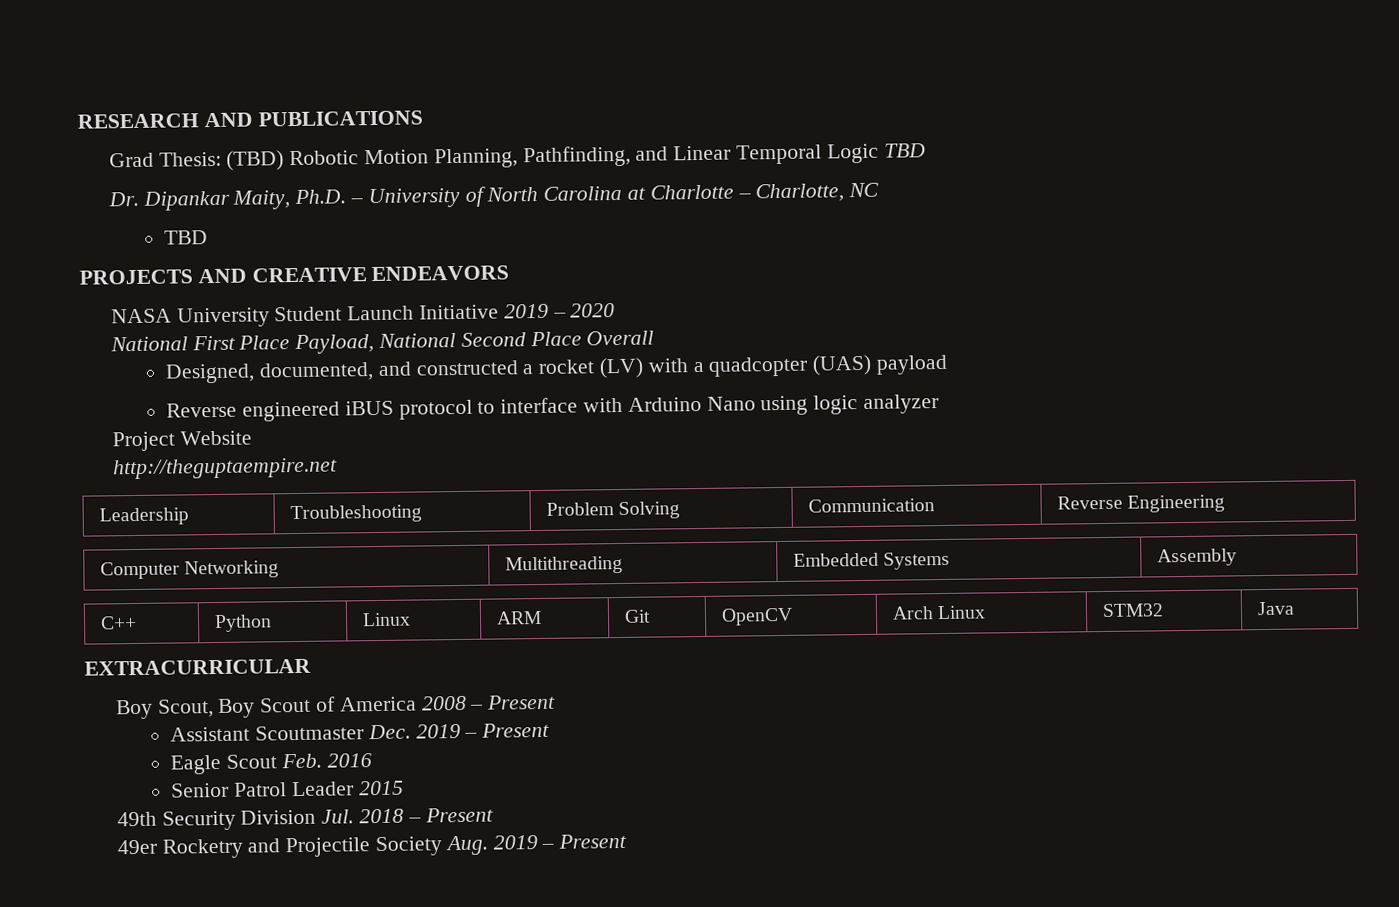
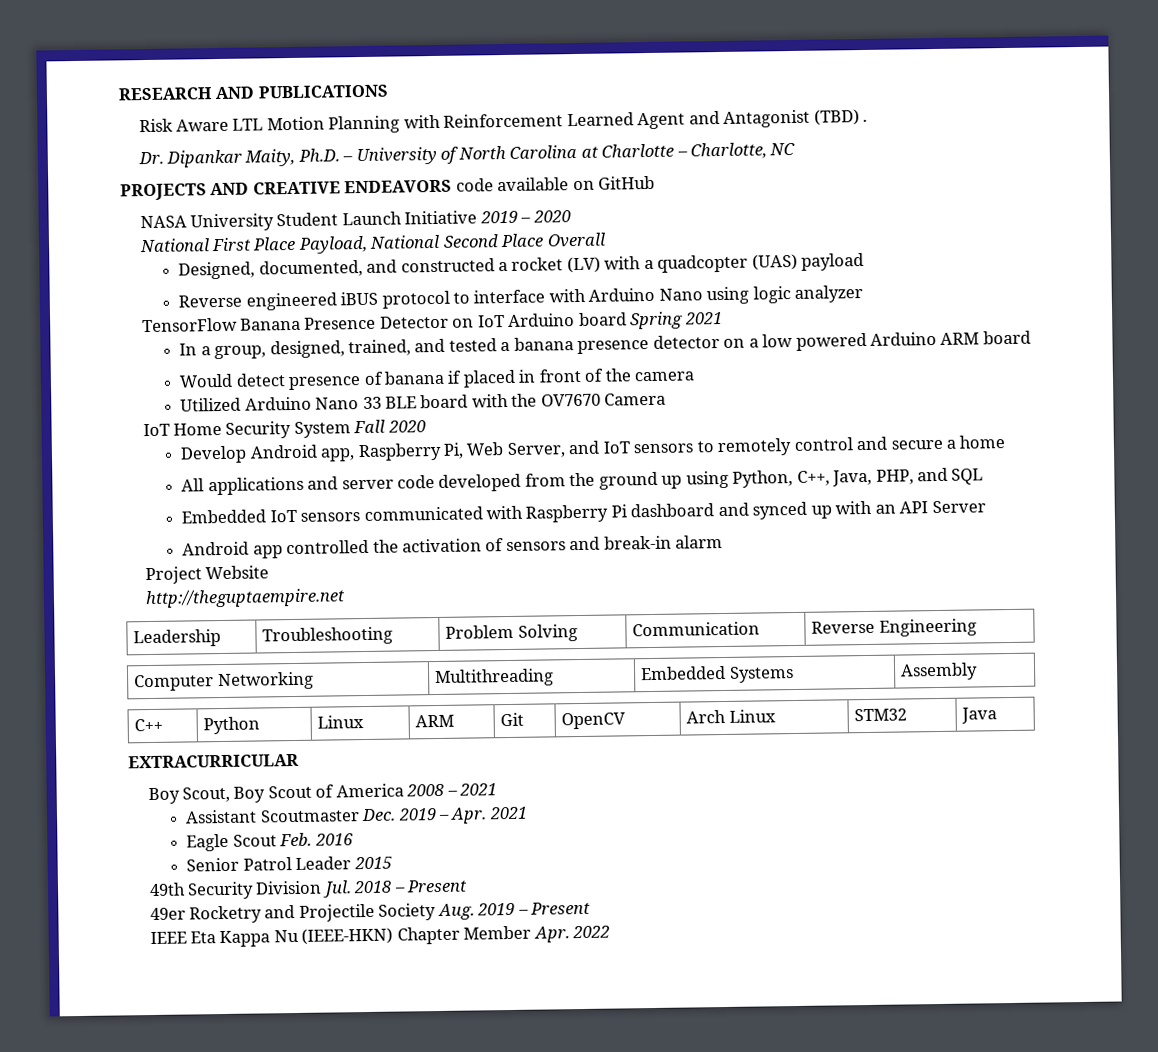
- Grad Thesis: (TBD) Robotic Motion Planning, Pathfinding, and Linear Temporal Logic TBD
+ Risk Aware LTL Motion Planning with Reinforcement Learned Agent and Antagonist (TBD) .
  Dr. Dipankar Maity, Ph.D. – University of North Carolina at Charlotte – Charlotte, NC
- TBD
- PROJECTS AND CREATIVE ENDEAVORS
+ PROJECTS AND CREATIVE ENDEAVORS code available on GitHub
+ TensorFlow Banana Presence Detector on IoT Arduino board Spring 2021
+ In a group, designed, trained, and tested a banana presence detector on a low powered Arduino ARM board
+ Would detect presence of banana if placed in front of the camera
+ Utilized Arduino Nano 33 BLE board with the OV7670 Camera
+ IoT Home Security System Fall 2020
+ Develop Android app, Raspberry Pi, Web Server, and IoT sensors to remotely control and secure a home
+ All applications and server code developed from the ground up using Python, C++, Java, PHP, and SQL
+ Embedded IoT sensors communicated with Raspberry Pi dashboard and synced up with an API Server
+ Android app controlled the activation of sensors and break-in alarm
- Boy Scout, Boy Scout of America 2008 – Present
+ Boy Scout, Boy Scout of America 2008 – 2021
- Assistant Scoutmaster Dec. 2019 – Present
+ Assistant Scoutmaster Dec. 2019 – Apr. 2021
+ IEEE Eta Kappa Nu (IEEE-HKN) Chapter Member Apr. 2022

